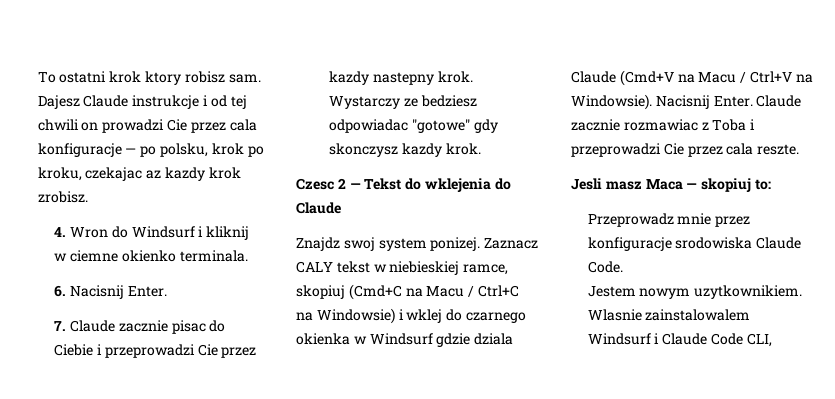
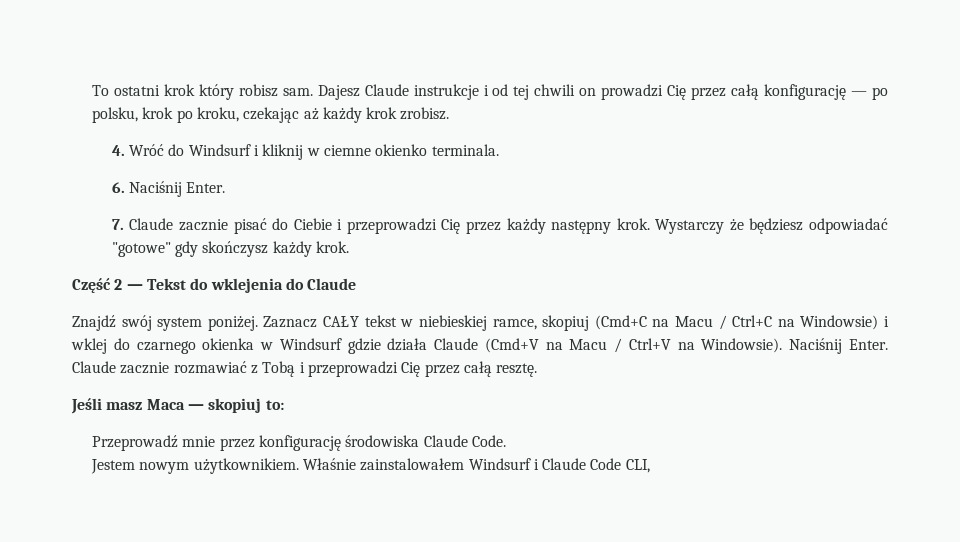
- To ostatni krok ktory robisz sam.
+ To ostatni krok który robisz sam.
- Dajesz Claude instrukcje i od tej chwili on prowadzi Cie przez cala konfiguracje — po polsku, krok po kroku, czekajac az kazdy krok zrobisz.
+ Dajesz Claude instrukcje i od tej chwili on prowadzi Cię przez całą konfigurację — po polsku, krok po kroku, czekając aż każdy krok zrobisz.
- 4. Wron do Windsurf i kliknij w ciemne okienko terminala.
+ 4. Wróć do Windsurf i kliknij w ciemne okienko terminala.
- 6. Nacisnij Enter.
+ 6. Naciśnij Enter.
- 7. Claude zacznie pisac do Ciebie i przeprowadzi Cie przez kazdy nastepny krok. Wystarczy ze bedziesz odpowiadac "gotowe" gdy skonczysz kazdy krok.
+ 7. Claude zacznie pisać do Ciebie i przeprowadzi Cię przez każdy następny krok. Wystarczy że będziesz odpowiadać "gotowe" gdy skończysz każdy krok.
- Czesc 2 — Tekst do wklejenia do Claude
+ Część 2 — Tekst do wklejenia do Claude
- Znajdz swoj system ponizej. Zaznacz CALY tekst w niebieskiej ramce, skopiuj (Cmd+C na Macu / Ctrl+C na Windowsie) i wklej do czarnego okienka w Windsurf gdzie dziala Claude (Cmd+V na Macu / Ctrl+V na Windowsie). Nacisnij Enter.
+ Znajdź swój system poniżej. Zaznacz CAŁY tekst w niebieskiej ramce, skopiuj (Cmd+C na Macu / Ctrl+C na Windowsie) i wklej do czarnego okienka w Windsurf gdzie działa Claude (Cmd+V na Macu / Ctrl+V na Windowsie). Naciśnij Enter.
- Claude zacznie rozmawiac z Toba i przeprowadzi Cie przez cala reszte.
- Jesli masz Maca — skopiuj to:
+ Claude zacznie rozmawiać z Tobą i przeprowadzi Cię przez całą resztę.
+ Jeśli masz Maca — skopiuj to:
- Przeprowadz mnie przez konfiguracje srodowiska Claude Code.
+ Przeprowadź mnie przez konfigurację środowiska Claude Code.
- Jestem nowym uzytkownikiem. Wlasnie zainstalowalem Windsurf i Claude Code CLI,
+ Jestem nowym użytkownikiem. Właśnie zainstalowałem Windsurf i Claude Code CLI,

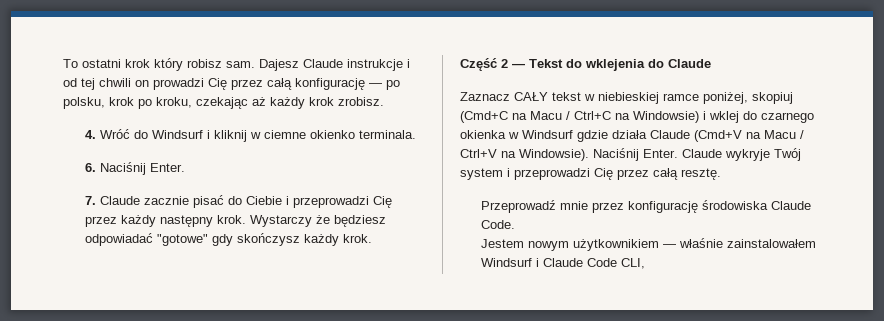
- Znajdź swój system poniżej. Zaznacz CAŁY tekst w niebieskiej ramce, skopiuj (Cmd+C na Macu / Ctrl+C na Windowsie) i wklej do czarnego okienka w Windsurf gdzie działa Claude (Cmd+V na Macu / Ctrl+V na Windowsie).
+ Zaznacz CAŁY tekst w niebieskiej ramce poniżej, skopiuj (Cmd+C na Macu / Ctrl+C na Windowsie) i wklej do czarnego okienka w Windsurf gdzie działa Claude (Cmd+V na Macu / Ctrl+V na Windowsie).
- Claude zacznie rozmawiać z Tobą i przeprowadzi Cię przez całą resztę.
+ Claude wykryje Twój system i przeprowadzi Cię przez całą resztę.
- Jeśli masz Maca — skopiuj to:
- Jestem nowym użytkownikiem. Właśnie zainstalowałem Windsurf i Claude Code CLI,
+ Jestem nowym użytkownikiem — właśnie zainstalowałem Windsurf i Claude Code CLI,

